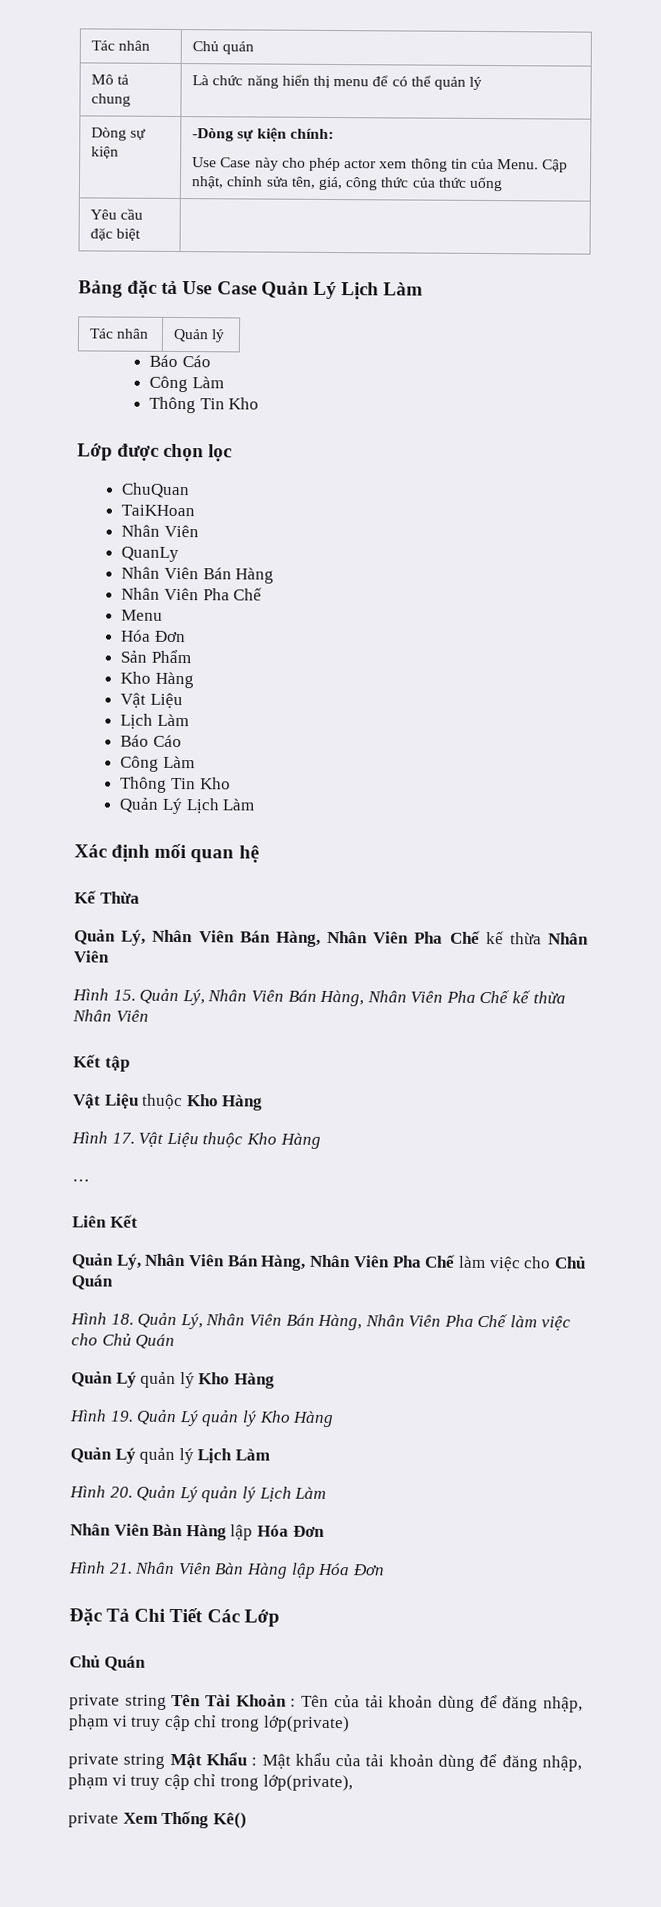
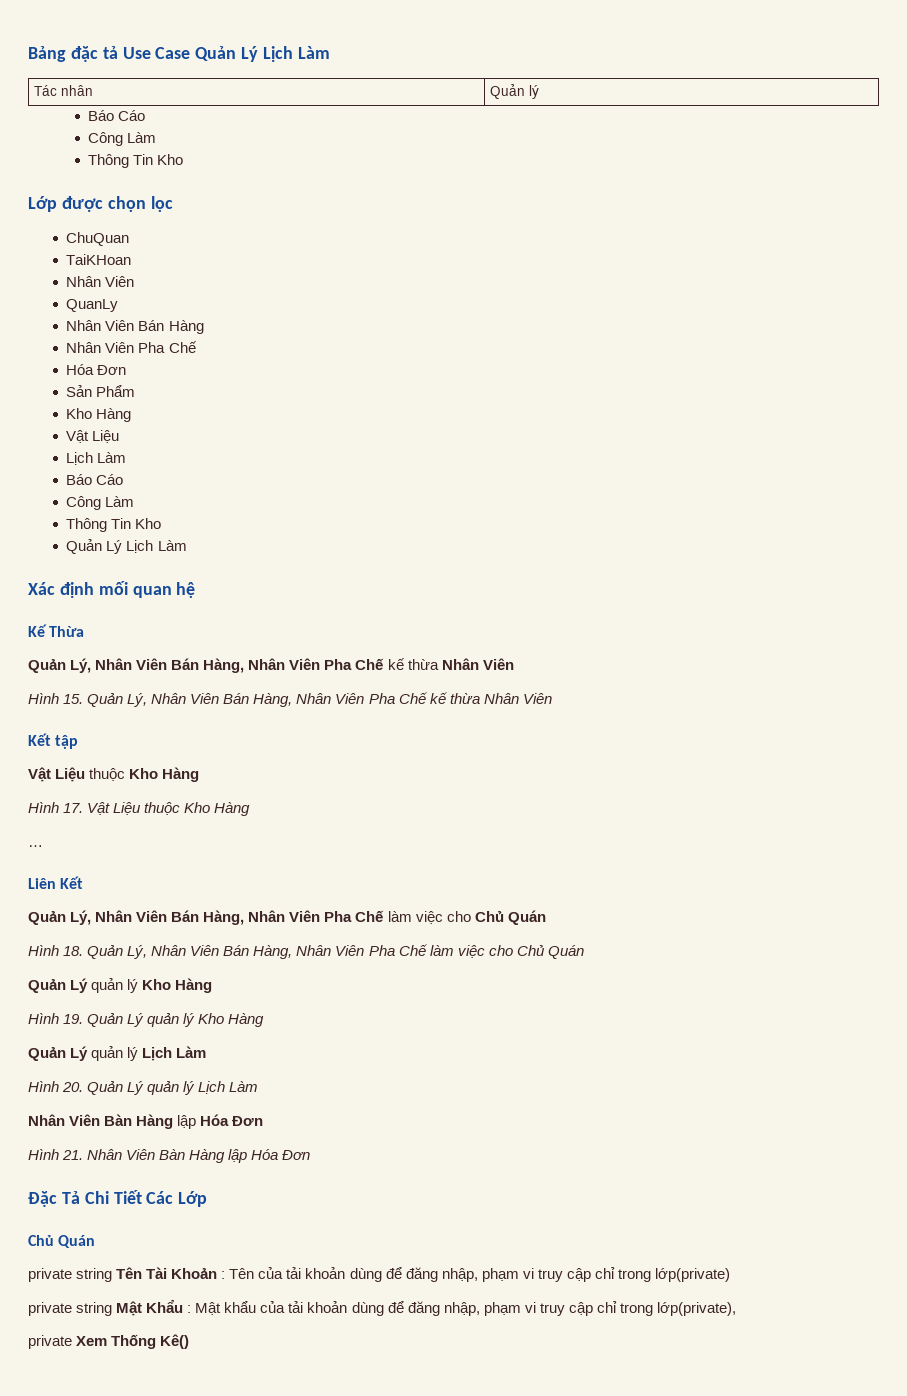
- Tác nhân | Chủ quán
- Mô tả chung | Là chức năng hiển thị menu để có thể quản lý
- Dòng sự kiện | -Dòng sự kiện chính:
- Use Case này cho phép actor xem thông tin của Menu. Cập nhật, chỉnh sửa tên, giá, công thức của thức uống
- Yêu cầu đặc biệt |
- Menu

